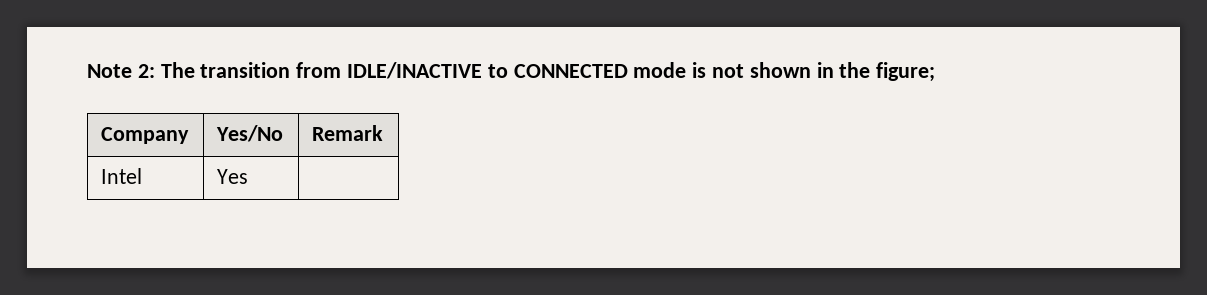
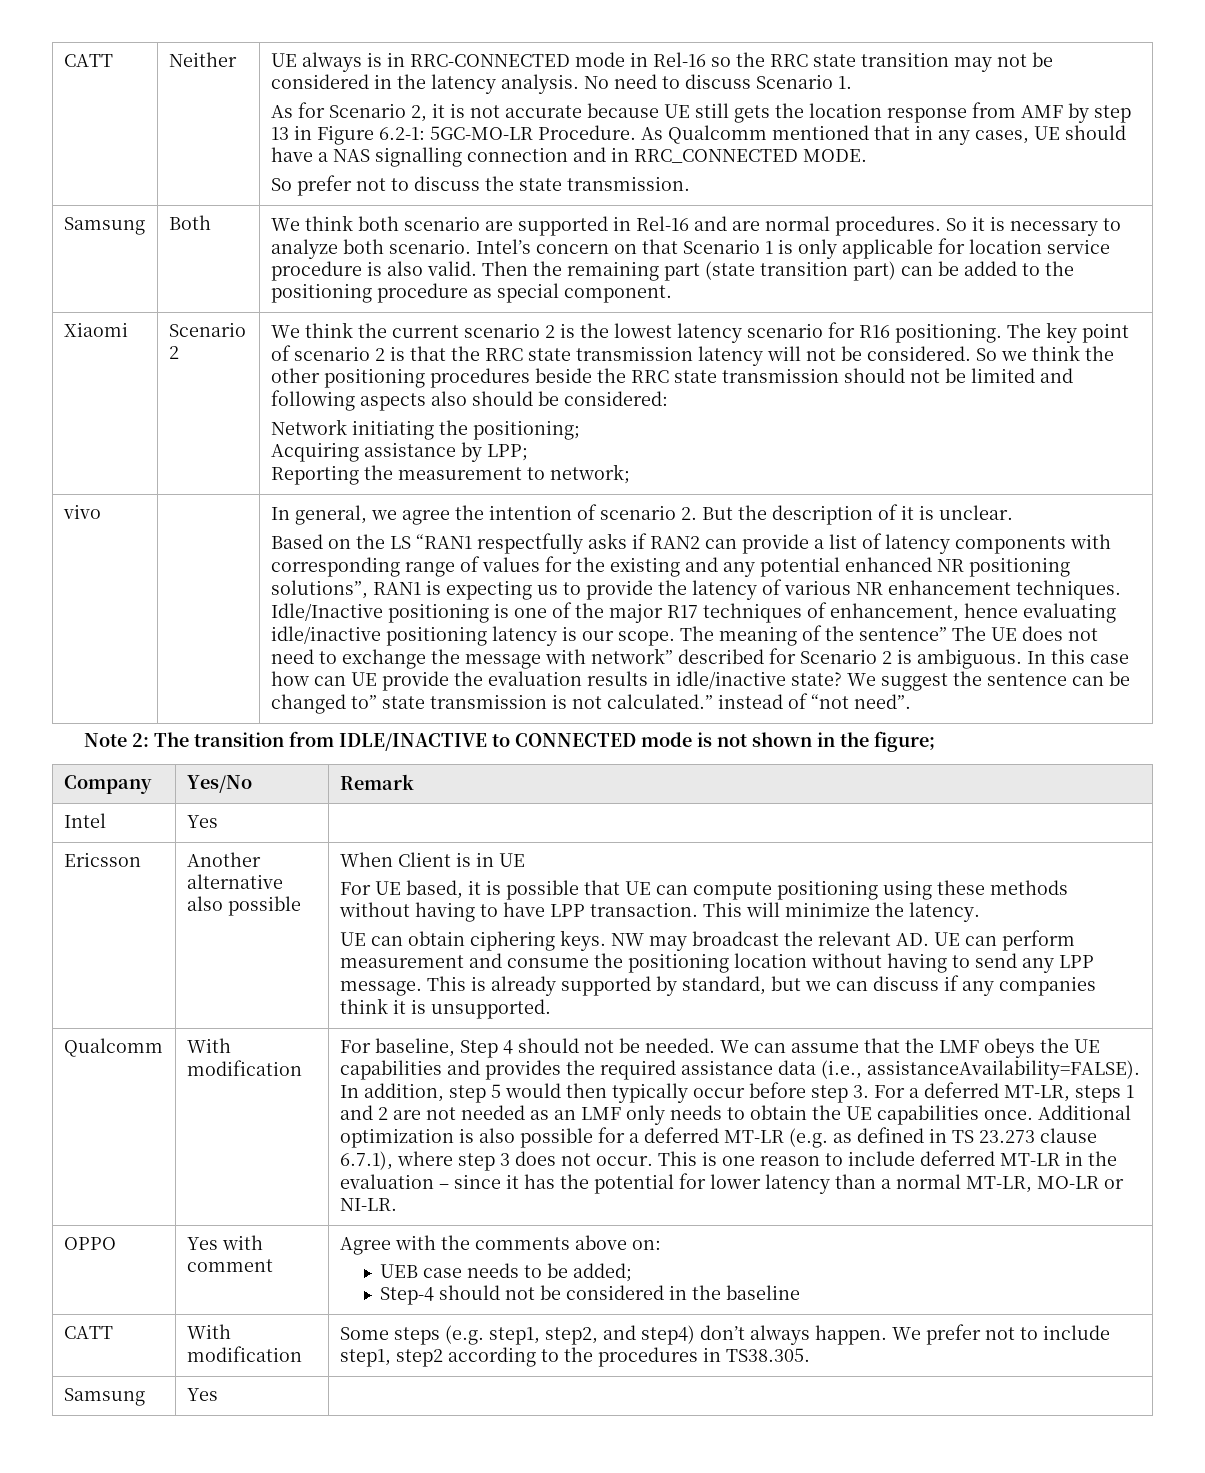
+ CATT | Neither | UE always is in RRC-CONNECTED mode in Rel-16 so the RRC state transition may not be considered in the latency analysis. No need to discuss Scenario 1.
+ As for Scenario 2, it is not accurate because UE still gets the location response from AMF by step 13 in Figure 6.2-1: 5GC-MO-LR Procedure. As Qualcomm mentioned that in any cases, UE should have a NAS signalling connection and in RRC_CONNECTED MODE.
+ So prefer not to discuss the state transmission.
+ Samsung | Both | We think both scenario are supported in Rel-16 and are normal procedures. So it is necessary to analyze both scenario. Intel’s concern on that Scenario 1 is only applicable for location service procedure is also valid. Then the remaining part (state transition part) can be added to the positioning procedure as special component.
+ Xiaomi | Scenario 2 | We think the current scenario 2 is the lowest latency scenario for R16 positioning. The key point of scenario 2 is that the RRC state transmission latency will not be considered. So we think the other positioning procedures beside the RRC state transmission should not be limited and following aspects also should be considered:
+ Network initiating the positioning;
+ Acquiring assistance by LPP;
+ Reporting the measurement to network;
+ vivo | | In general, we agree the intention of scenario 2. But the description of it is unclear.
+ Based on the LS “RAN1 respectfully asks if RAN2 can provide a list of latency components with corresponding range of values for the existing and any potential enhanced NR positioning solutions”, RAN1 is expecting us to provide the latency of various NR enhancement techniques. Idle/Inactive positioning is one of the major R17 techniques of enhancement, hence evaluating idle/inactive positioning latency is our scope. The meaning of the sentence” The UE does not need to exchange the message with network” described for Scenario 2 is ambiguous. In this case how can UE provide the evaluation results in idle/inactive state? We suggest the sentence can be changed to” state transmission is not calculated.” instead of “not need”.
+ Ericsson | Another alternative also possible | When Client is in UE
+ For UE based, it is possible that UE can compute positioning using these methods without having to have LPP transaction. This will minimize the latency.
+ UE can obtain ciphering keys. NW may broadcast the relevant AD. UE can perform measurement and consume the positioning location without having to send any LPP message. This is already supported by standard, but we can discuss if any companies think it is unsupported.
+ Qualcomm | With modification | For baseline, Step 4 should not be needed. We can assume that the LMF obeys the UE capabilities and provides the required assistance data (i.e., assistanceAvailability=FALSE). In addition, step 5 would then typically occur before step 3. For a deferred MT-LR, steps 1 and 2 are not needed as an LMF only needs to obtain the UE capabilities once. Additional optimization is also possible for a deferred MT-LR (e.g. as defined in TS 23.273 clause 6.7.1), where step 3 does not occur. This is one reason to include deferred MT-LR in the evaluation – since it has the potential for lower latency than a normal MT-LR, MO-LR or NI-LR.
+ OPPO | Yes with comment | Agree with the comments above on:
+ UEB case needs to be added;
+ Step-4 should not be considered in the baseline
+ CATT | With modification | Some steps (e.g. step1, step2, and step4) don’t always happen. We prefer not to include step1, step2 according to the procedures in TS38.305.
+ Samsung | Yes |

